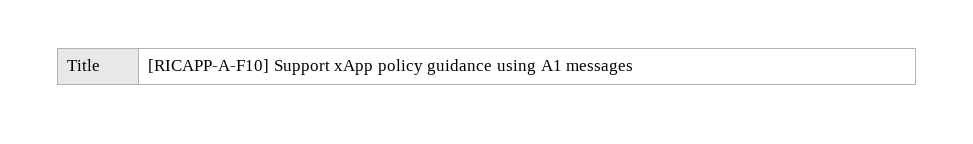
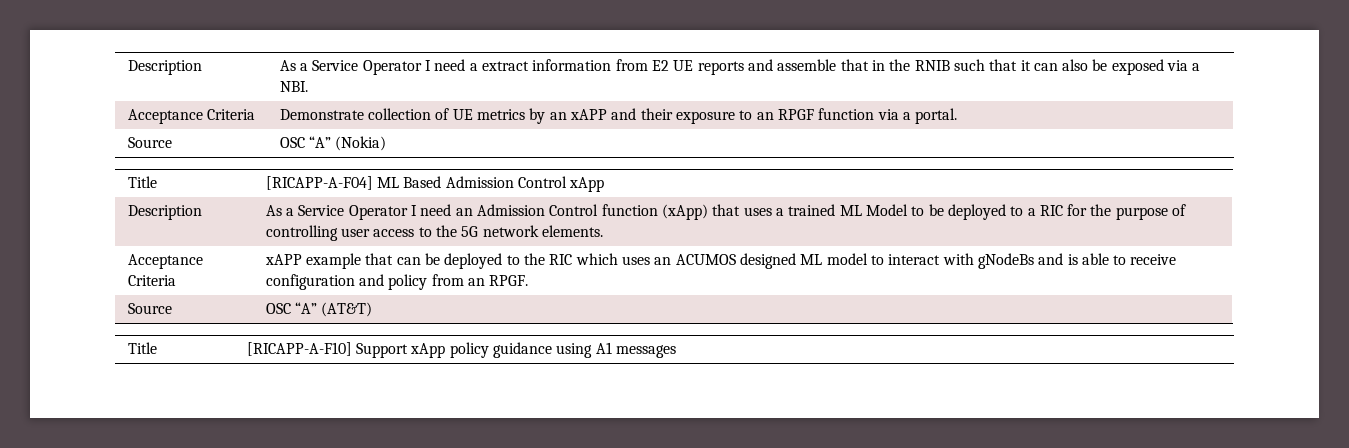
+ Description | As a Service Operator I need a extract information from E2 UE reports and assemble that in the RNIB such that it can also be exposed via a NBI.
+ Acceptance Criteria | Demonstrate collection of UE metrics by an xAPP and their exposure to an RPGF function via a portal.
+ Source | OSC “A” (Nokia)
+ Title | [RICAPP-A-F04] ML Based Admission Control xApp
+ Description | As a Service Operator I need an Admission Control function (xApp) that uses a trained ML Model to be deployed to a RIC for the purpose of controlling user access to the 5G network elements.
+ Acceptance Criteria | xAPP example that can be deployed to the RIC which uses an ACUMOS designed ML model to interact with gNodeBs and is able to receive configuration and policy from an RPGF.
+ Source | OSC “A” (AT&T)

